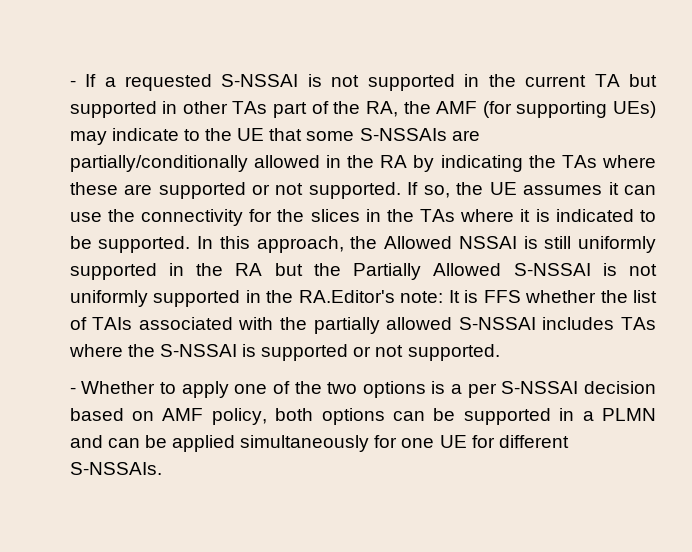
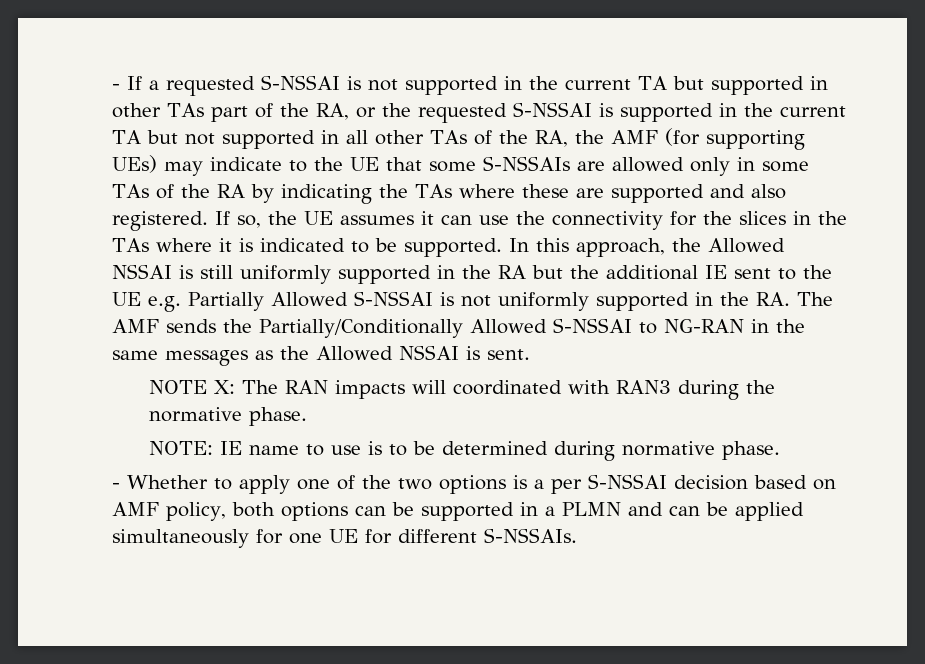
- - If a requested S-NSSAI is not supported in the current TA but supported in other TAs part of the RA, the AMF (for supporting UEs) may indicate to the UE that some S-NSSAIs are partially/conditionally allowed in the RA by indicating the TAs where these are supported or not supported.
+ - If a requested S-NSSAI is not supported in the current TA but supported in other TAs part of the RA, or the requested S-NSSAI is supported in the current TA but not supported in all other TAs of the RA, the AMF (for supporting UEs) may indicate to the UE that some S-NSSAIs are allowed only in some TAs of the RA by indicating the TAs where these are supported and also registered.
- In this approach, the Allowed NSSAI is still uniformly supported in the RA but the Partially Allowed S-NSSAI is not uniformly supported in the RA.Editor's note: It is FFS whether the list of TAIs associated with the partially allowed S-NSSAI includes TAs where the S-NSSAI is supported or not supported.
+ In this approach, the Allowed NSSAI is still uniformly supported in the RA but the additional IE sent to the UE e.g. Partially Allowed S-NSSAI is not uniformly supported in the RA. The AMF sends the Partially/Conditionally Allowed S-NSSAI to NG-RAN in the same messages as the Allowed NSSAI is sent.
+ NOTE X: The RAN impacts will coordinated with RAN3 during the normative phase.
+ NOTE: IE name to use is to be determined during normative phase.

